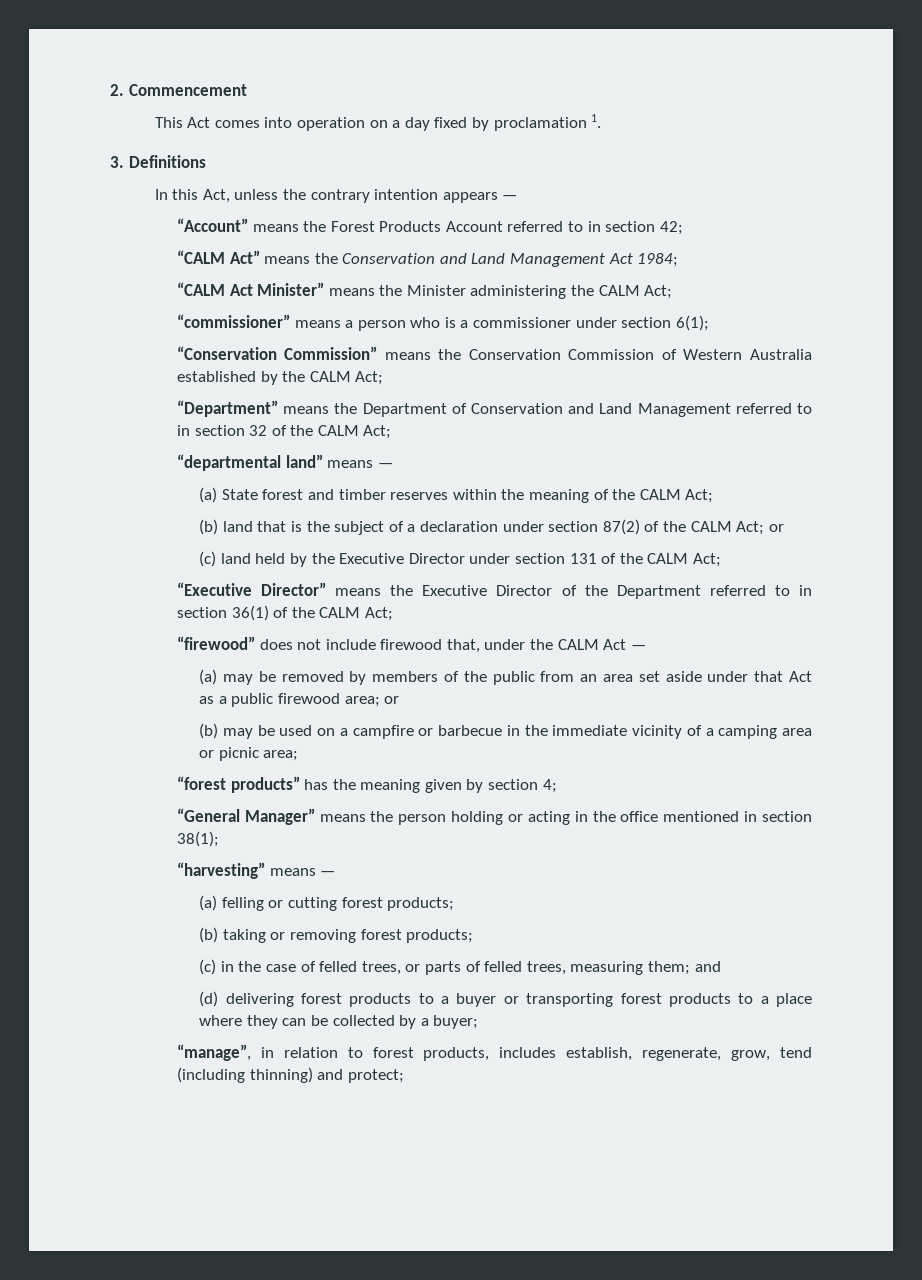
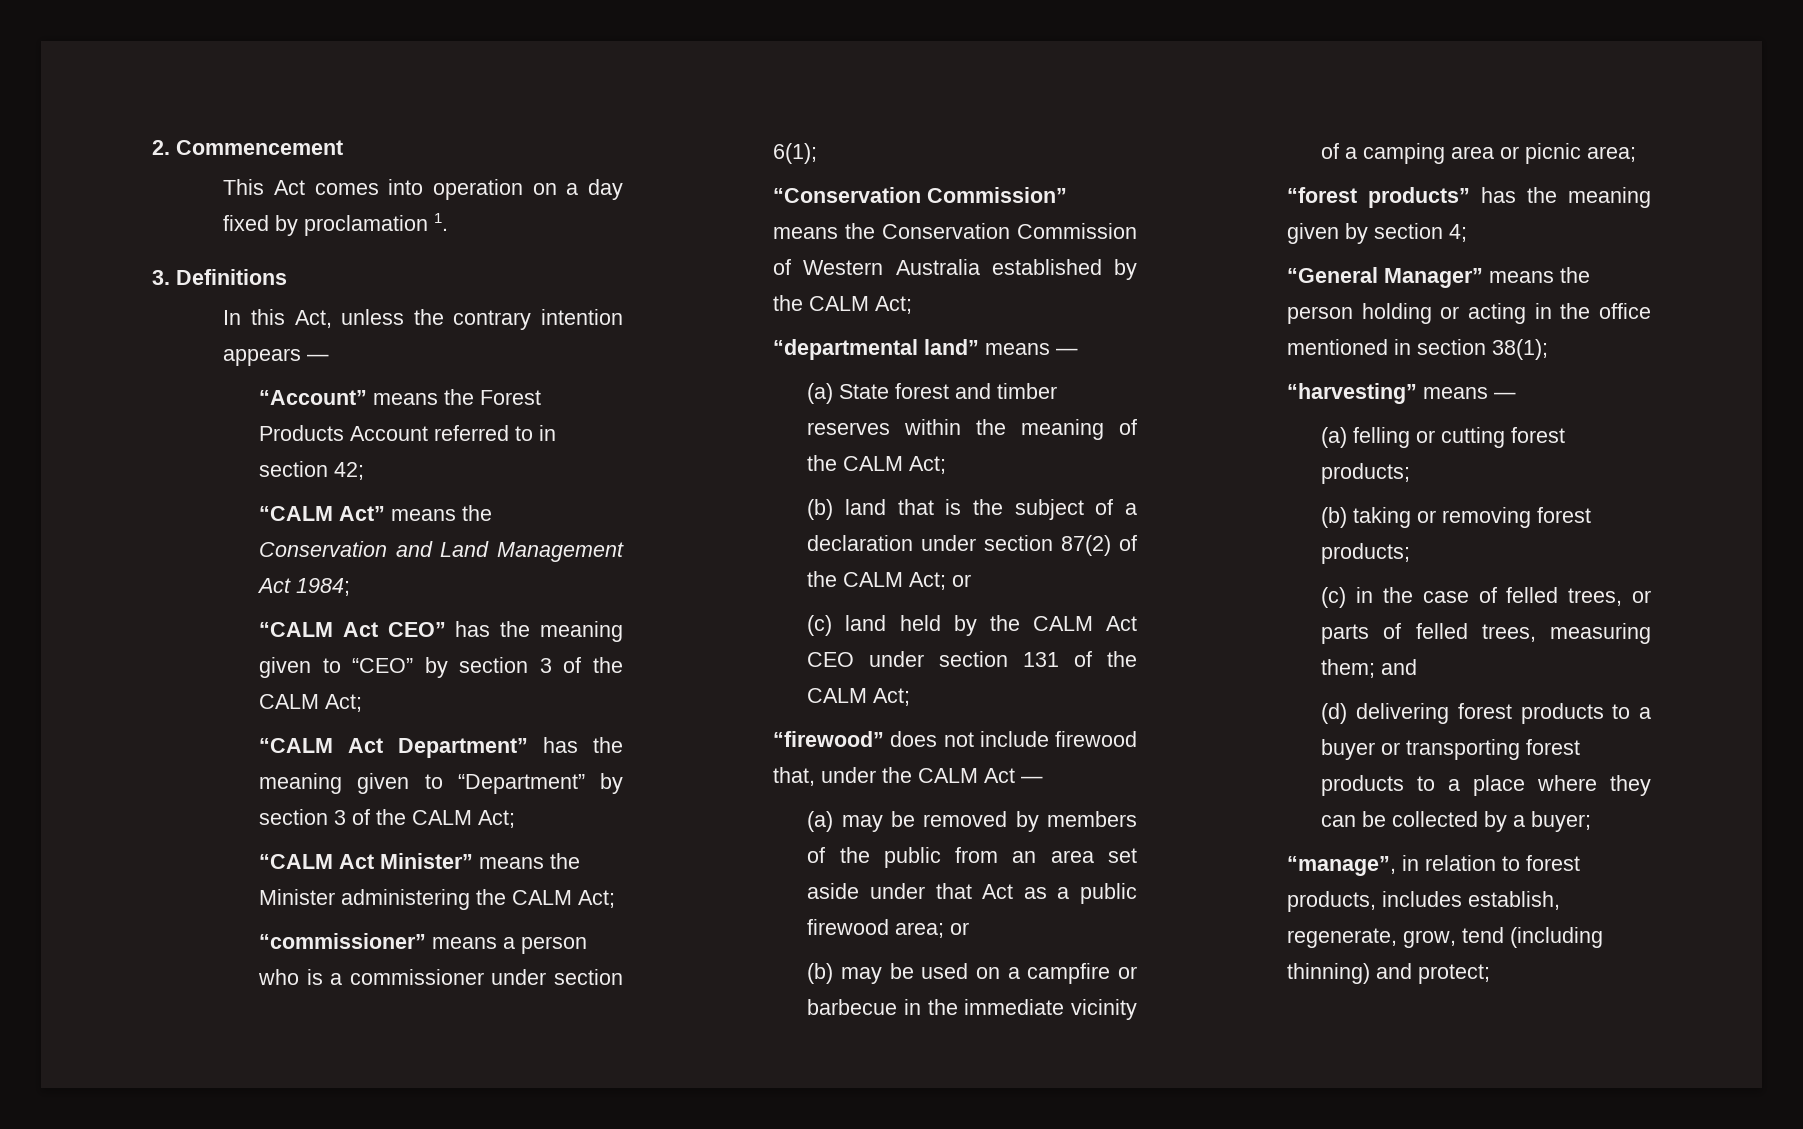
+ “CALM Act CEO” has the meaning given to “CEO” by section 3 of the CALM Act;
+ “CALM Act Department” has the meaning given to “Department” by section 3 of the CALM Act;
- “Department” means the Department of Conservation and Land Management referred to in section 32 of the CALM Act;
- (c) land held by the Executive Director under section 131 of the CALM Act;
+ (c) land held by the CALM Act CEO under section 131 of the CALM Act;
- “Executive Director” means the Executive Director of the Department referred to in section 36(1) of the CALM Act;

